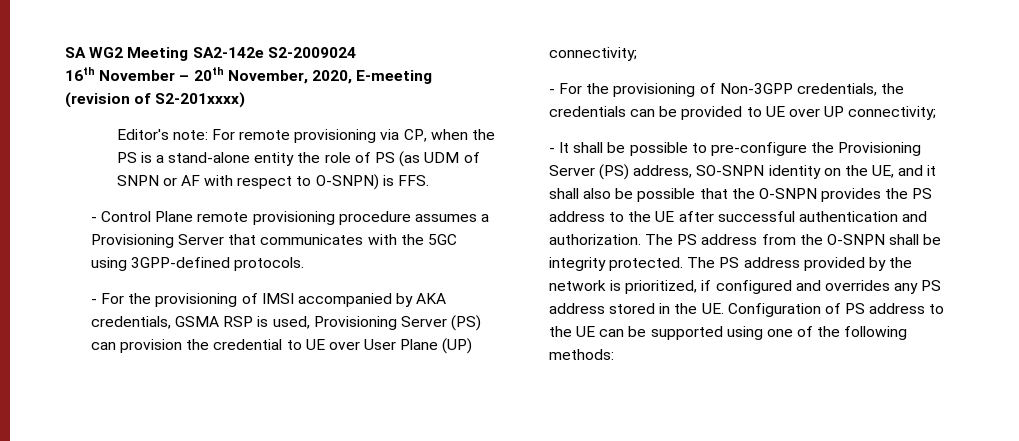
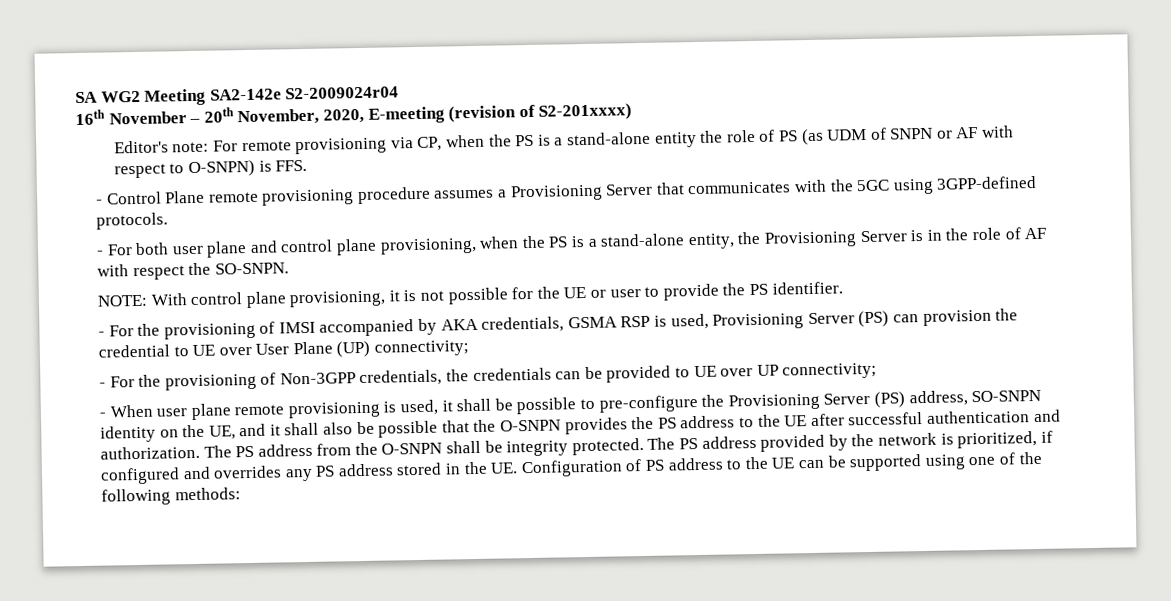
- SA WG2 Meeting SA2-142e S2-2009024
+ SA WG2 Meeting SA2-142e S2-2009024r04
+ - For both user plane and control plane provisioning, when the PS is a stand-alone entity, the Provisioning Server is in the role of AF with respect the SO-SNPN.
+ NOTE: With control plane provisioning, it is not possible for the UE or user to provide the PS identifier.
- - It shall be possible to pre-configure the Provisioning Server (PS) address, SO-SNPN identity on the UE, and it shall also be possible that the O-SNPN provides the PS address to the UE after successful authentication and authorization.
+ - When user plane remote provisioning is used, it shall be possible to pre-configure the Provisioning Server (PS) address, SO-SNPN identity on the UE, and it shall also be possible that the O-SNPN provides the PS address to the UE after successful authentication and authorization.

